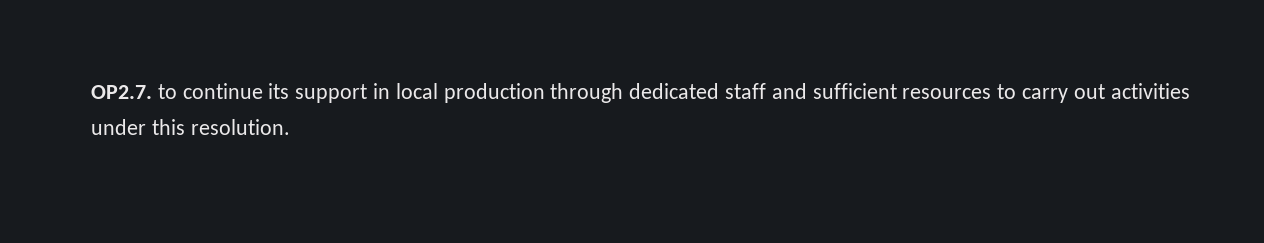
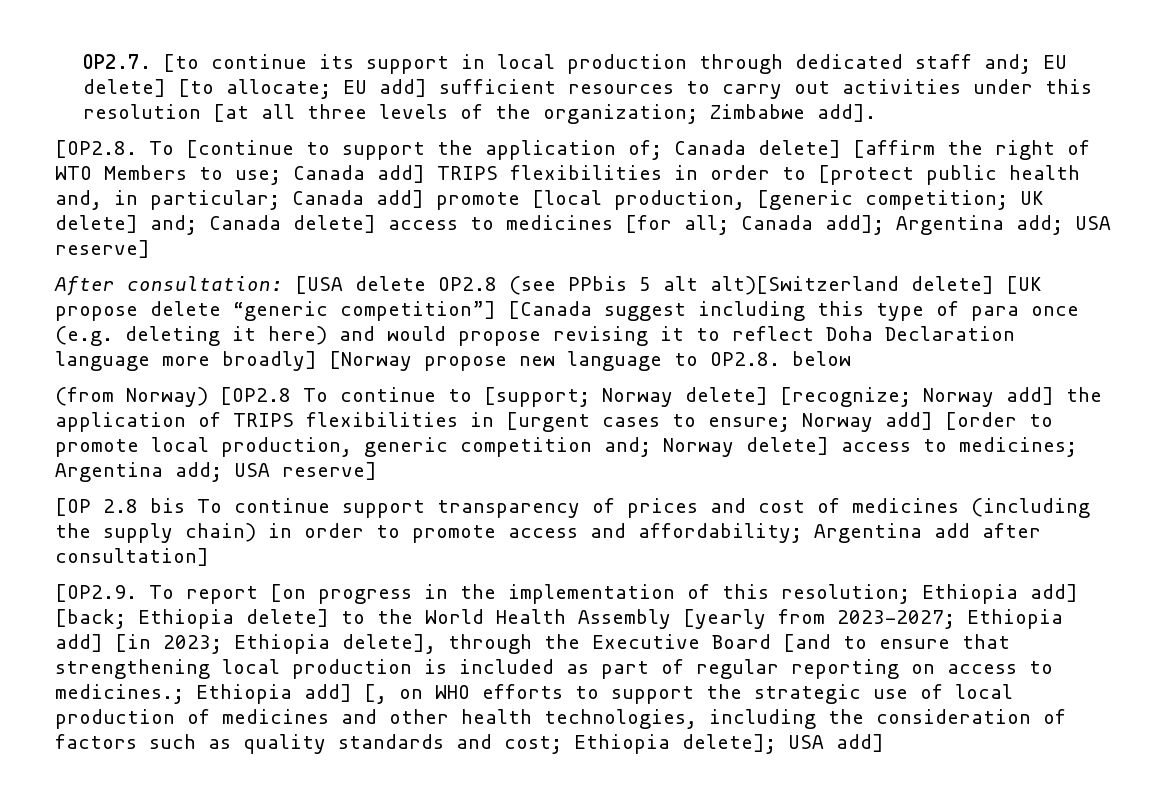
- OP2.7. to continue its support in local production through dedicated staff and sufficient resources to carry out activities under this resolution.
+ OP2.7. [to continue its support in local production through dedicated staff and; EU delete] [to allocate; EU add] sufficient resources to carry out activities under this resolution [at all three levels of the organization; Zimbabwe add].
+ [OP2.8. To [continue to support the application of; Canada delete] [affirm the right of WTO Members to use; Canada add] TRIPS flexibilities in order to [protect public health and, in particular; Canada add] promote [local production, [generic competition; UK delete] and; Canada delete] access to medicines [for all; Canada add]; Argentina add; USA reserve]
+ After consultation: [USA delete OP2.8 (see PPbis 5 alt alt)[Switzerland delete] [UK propose delete “generic competition”] [Canada suggest including this type of para once (e.g. deleting it here) and would propose revising it to reflect Doha Declaration language more broadly] [Norway propose new language to OP2.8. below
+ (from Norway) [OP2.8 To continue to [support; Norway delete] [recognize; Norway add] the application of TRIPS flexibilities in [urgent cases to ensure; Norway add] [order to promote local production, generic competition and; Norway delete] access to medicines; Argentina add; USA reserve]
+ [OP 2.8 bis To continue support transparency of prices and cost of medicines (including the supply chain) in order to promote access and affordability; Argentina add after consultation]
+ [OP2.9. To report [on progress in the implementation of this resolution; Ethiopia add] [back; Ethiopia delete] to the World Health Assembly [yearly from 2023-2027; Ethiopia add] [in 2023; Ethiopia delete], through the Executive Board [and to ensure that strengthening local production is included as part of regular reporting on access to medicines.; Ethiopia add] [, on WHO efforts to support the strategic use of local production of medicines and other health technologies, including the consideration of factors such as quality standards and cost; Ethiopia delete]; USA add]

